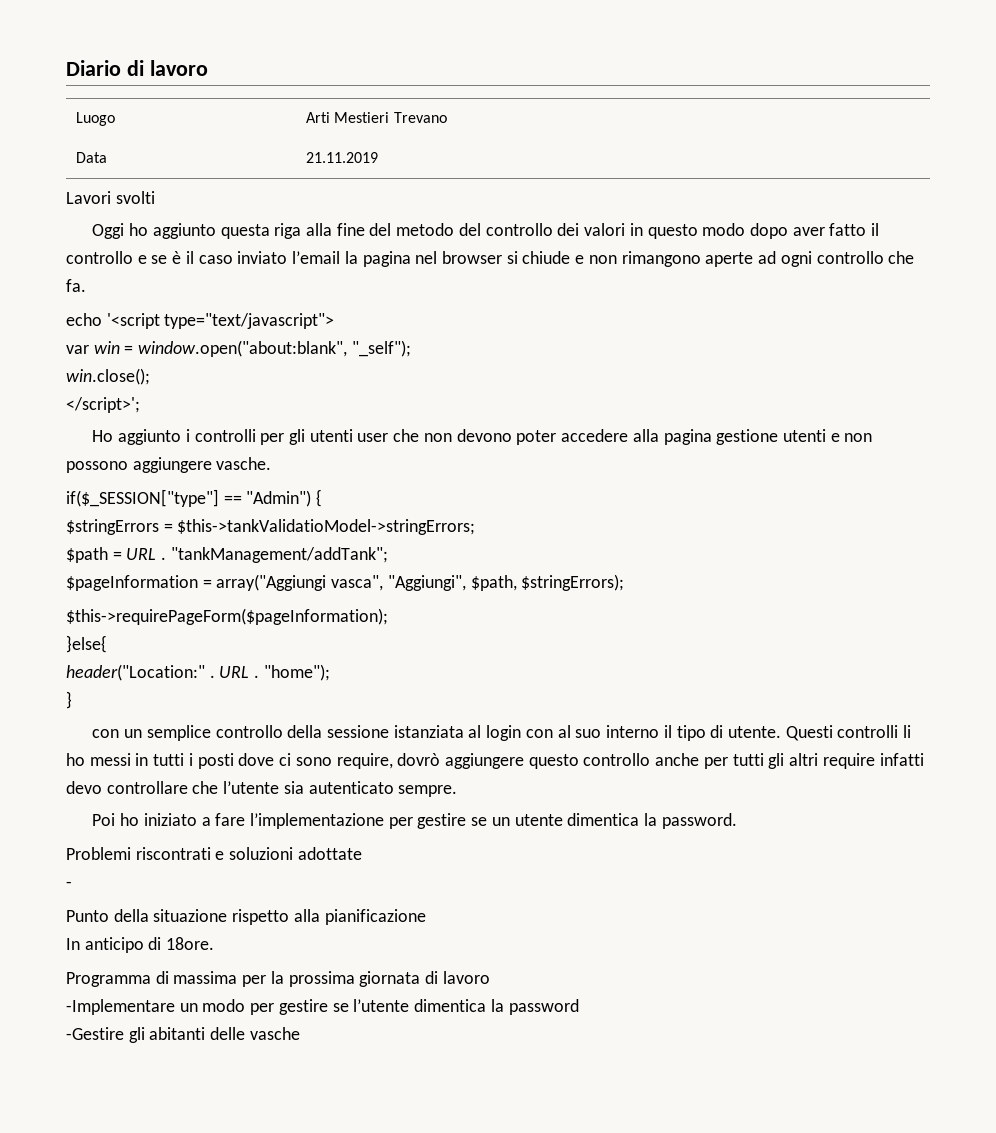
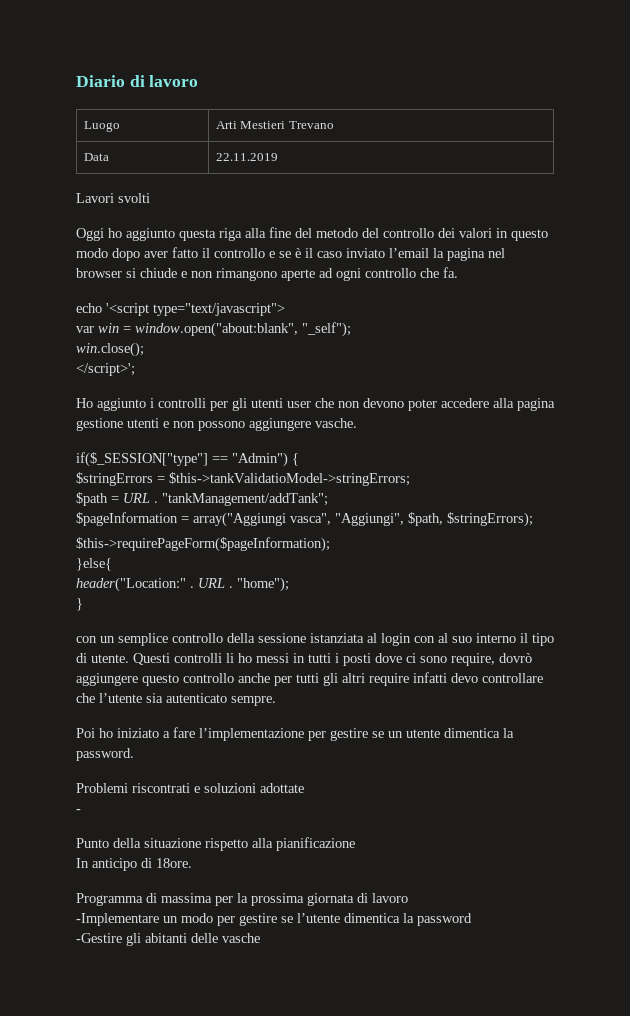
- Data | 21.11.2019
+ Data | 22.11.2019

